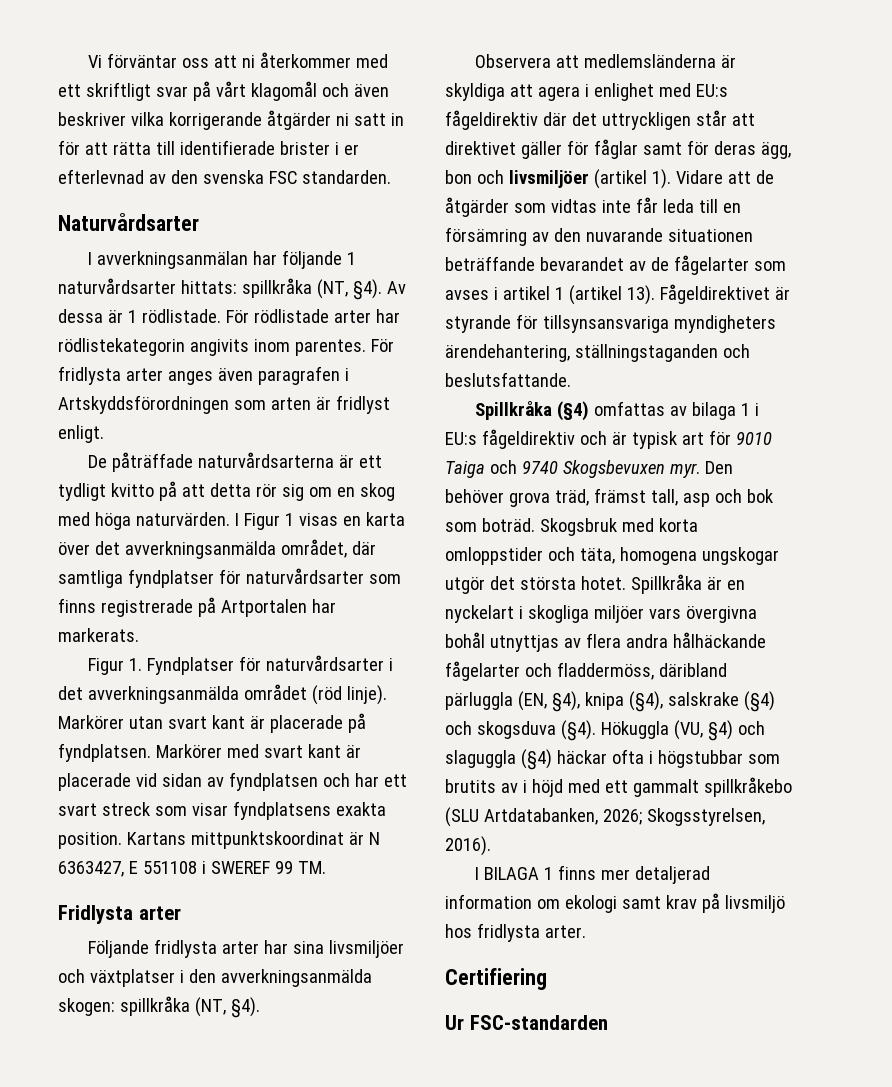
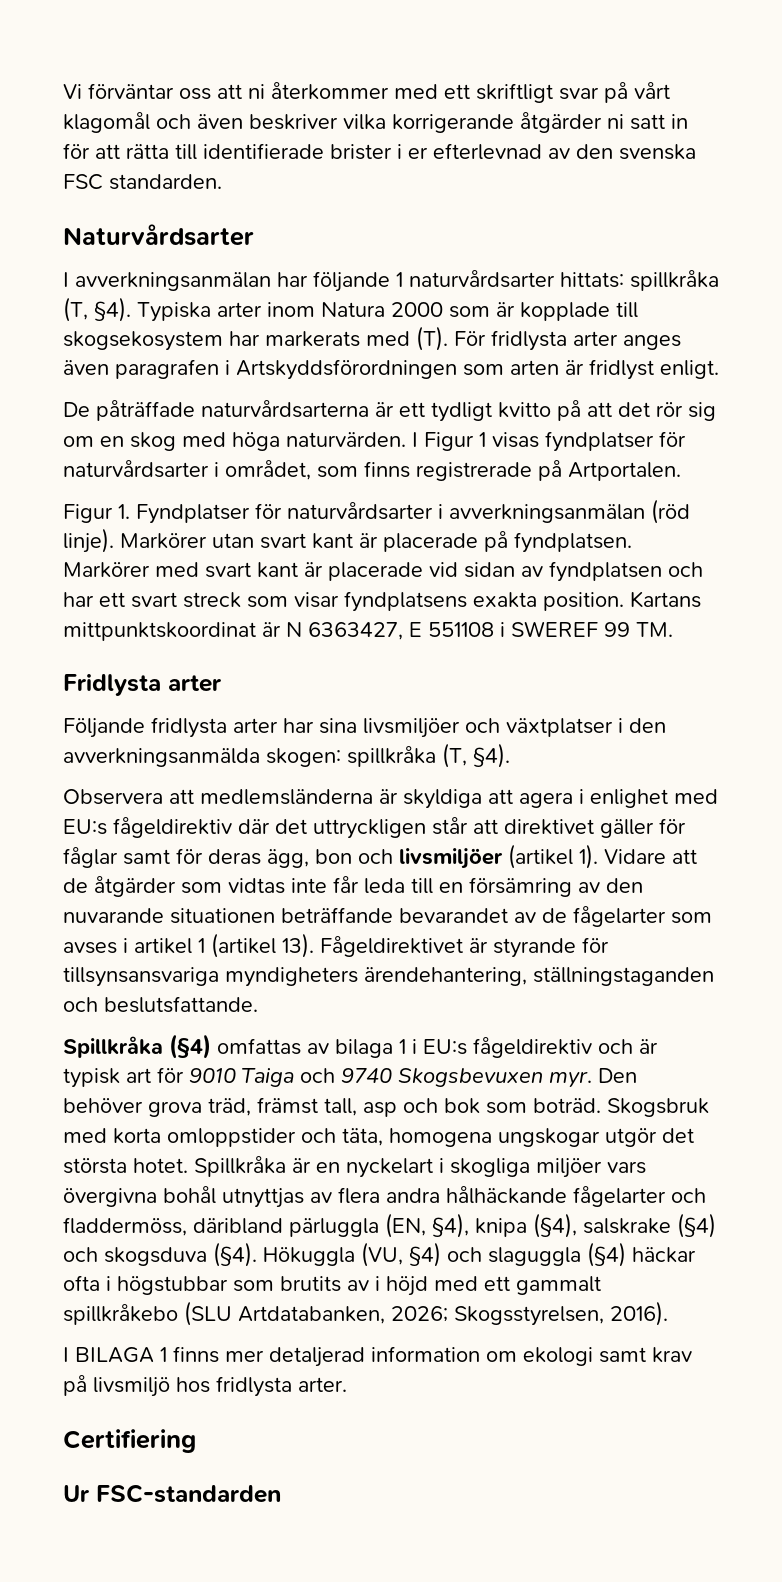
- I avverkningsanmälan har följande 1 naturvårdsarter hittats: spillkråka (NT, §4). Av dessa är 1 rödlistade. För rödlistade arter har rödlistekategorin angivits inom parentes. För fridlysta arter anges även paragrafen i Artskyddsförordningen som arten är fridlyst enligt.
+ I avverkningsanmälan har följande 1 naturvårdsarter hittats: spillkråka (T, §4). Typiska arter inom Natura 2000 som är kopplade till skogsekosystem har markerats med (T). För fridlysta arter anges även paragrafen i Artskyddsförordningen som arten är fridlyst enligt.
- De påträffade naturvårdsarterna är ett tydligt kvitto på att detta rör sig om en skog med höga naturvärden.
+ De påträffade naturvårdsarterna är ett tydligt kvitto på att det rör sig om en skog med höga naturvärden.
- I Figur 1 visas en karta över det avverkningsanmälda området, där samtliga fyndplatser för naturvårdsarter som finns registrerade på Artportalen har markerats.
+ I Figur 1 visas fyndplatser för naturvårdsarter i området, som finns registrerade på Artportalen.
- Figur 1. Fyndplatser för naturvårdsarter i det avverkningsanmälda området (röd linje).
+ Figur 1. Fyndplatser för naturvårdsarter i avverkningsanmälan (röd linje).
- Följande fridlysta arter har sina livsmiljöer och växtplatser i den avverkningsanmälda skogen: spillkråka (NT, §4).
+ Följande fridlysta arter har sina livsmiljöer och växtplatser i den avverkningsanmälda skogen: spillkråka (T, §4).

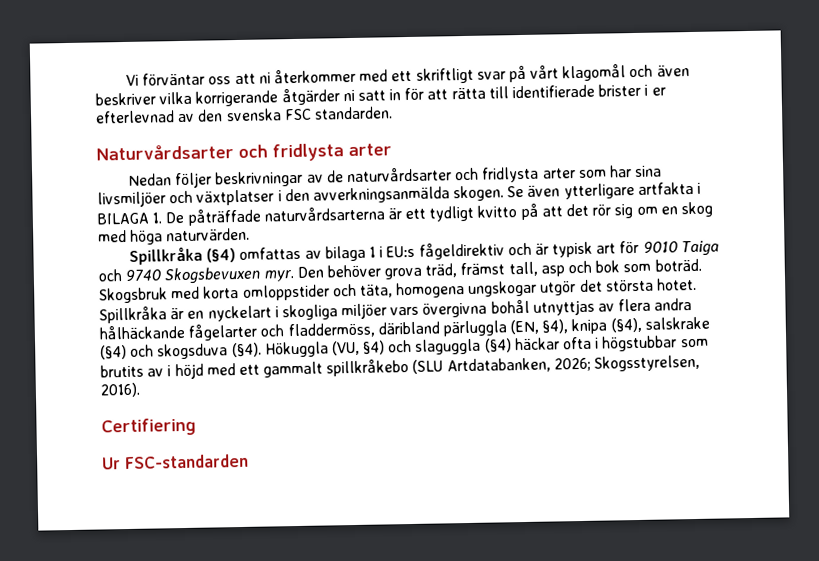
- Naturvårdsarter
- I avverkningsanmälan har följande 1 naturvårdsarter hittats: spillkråka (T, §4). Typiska arter inom Natura 2000 som är kopplade till skogsekosystem har markerats med (T). För fridlysta arter anges även paragrafen i Artskyddsförordningen som arten är fridlyst enligt.
- De påträffade naturvårdsarterna är ett tydligt kvitto på att det rör sig om en skog med höga naturvärden. I Figur 1 visas fyndplatser för naturvårdsarter i området, som finns registrerade på Artportalen.
- Figur 1. Fyndplatser för naturvårdsarter i avverkningsanmälan (röd linje). Markörer utan svart kant är placerade på fyndplatsen. Markörer med svart kant är placerade vid sidan av fyndplatsen och har ett svart streck som visar fyndplatsens exakta position. Kartans mittpunktskoordinat är N 6363427, E 551108 i SWEREF 99 TM.
- Fridlysta arter
- Följande fridlysta arter har sina livsmiljöer och växtplatser i den avverkningsanmälda skogen: spillkråka (T, §4).
- Observera att medlemsländerna är skyldiga att agera i enlighet med EU:s fågeldirektiv där det uttryckligen står att direktivet gäller för fåglar samt för deras ägg, bon och livsmiljöer (artikel 1). Vidare att de åtgärder som vidtas inte får leda till en försämring av den nuvarande situationen beträffande bevarandet av de fågelarter som avses i artikel 1 (artikel 13). Fågeldirektivet är styrande för tillsynsansvariga myndigheters ärendehantering, ställningstaganden och beslutsfattande.
+ Naturvårdsarter och fridlysta arter
+ Nedan följer beskrivningar av de naturvårdsarter och fridlysta arter som har sina livsmiljöer och växtplatser i den avverkningsanmälda skogen. Se även ytterligare artfakta i BILAGA 1. De påträffade naturvårdsarterna är ett tydligt kvitto på att det rör sig om en skog med höga naturvärden.
- I BILAGA 1 finns mer detaljerad information om ekologi samt krav på livsmiljö hos fridlysta arter.

